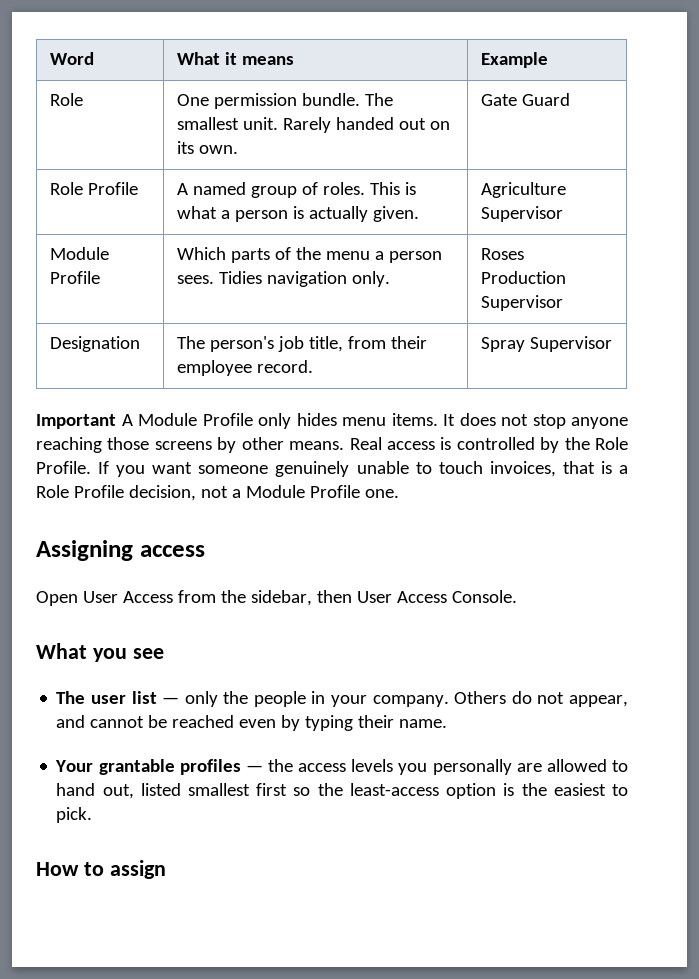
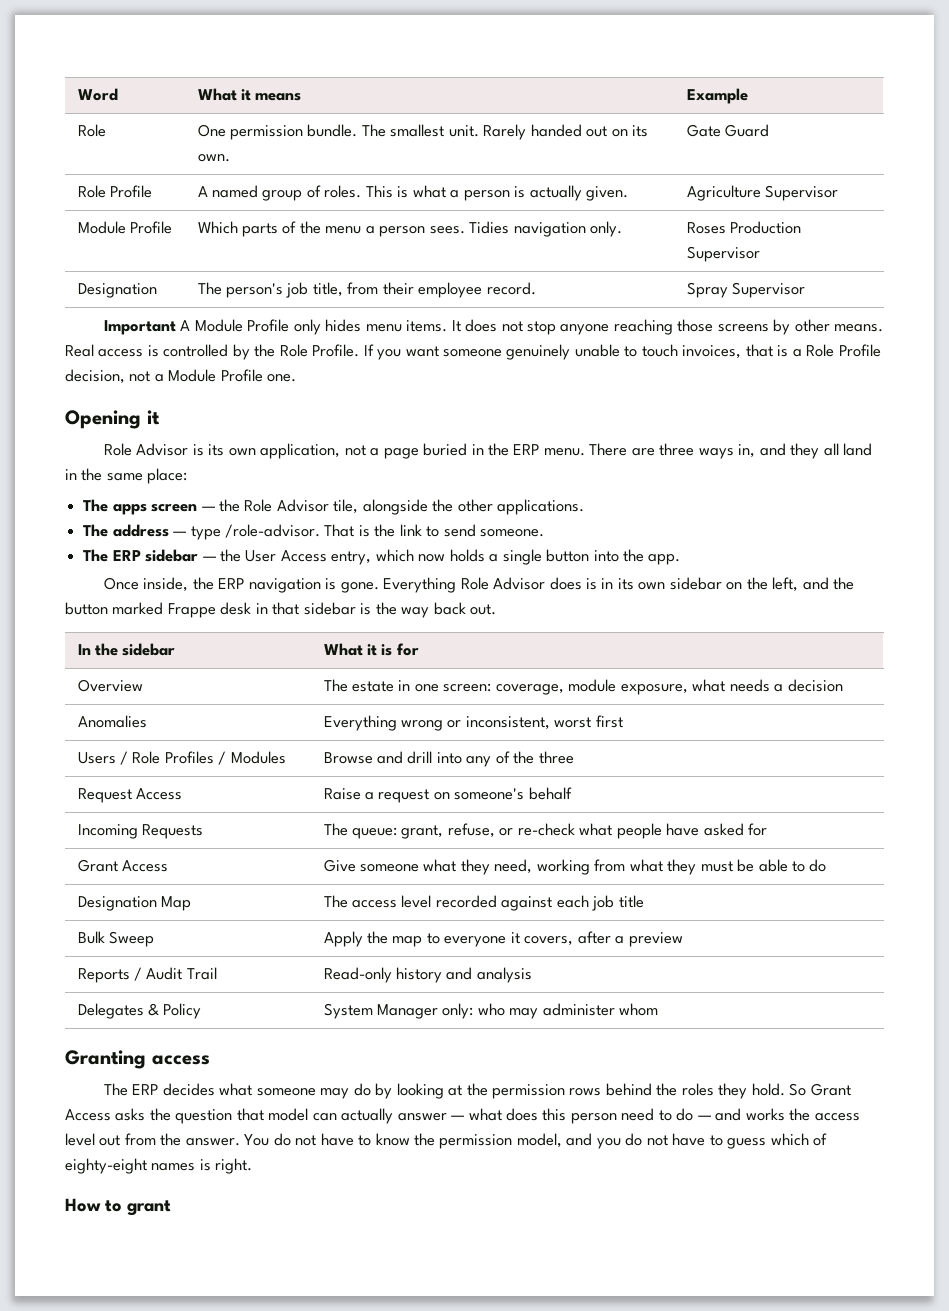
- Assigning access
- Open User Access from the sidebar, then User Access Console.
- What you see
- The user list — only the people in your company. Others do not appear, and cannot be reached even by typing their name.
- Your grantable profiles — the access levels you personally are allowed to hand out, listed smallest first so the least-access option is the easiest to pick.
+ Opening it
+ Role Advisor is its own application, not a page buried in the ERP menu. There are three ways in, and they all land in the same place:
+ The apps screen — the Role Advisor tile, alongside the other applications.
+ The address — type /role-advisor. That is the link to send someone.
+ The ERP sidebar — the User Access entry, which now holds a single button into the app.
+ Once inside, the ERP navigation is gone. Everything Role Advisor does is in its own sidebar on the left, and the button marked Frappe desk in that sidebar is the way back out.
+ In the sidebar | What it is for
+ Overview | The estate in one screen: coverage, module exposure, what needs a decision
+ Anomalies | Everything wrong or inconsistent, worst first
+ Users / Role Profiles / Modules | Browse and drill into any of the three
+ Request Access | Raise a request on someone's behalf
+ Incoming Requests | The queue: grant, refuse, or re-check what people have asked for
+ Grant Access | Give someone what they need, working from what they must be able to do
+ Designation Map | The access level recorded against each job title
+ Bulk Sweep | Apply the map to everyone it covers, after a preview
+ Reports / Audit Trail | Read-only history and analysis
+ Delegates & Policy | System Manager only: who may administer whom
+ Granting access
+ The ERP decides what someone may do by looking at the permission rows behind the roles they hold. So Grant Access asks the question that model can actually answer — what does this person need to do — and works the access level out from the answer. You do not have to know the permission model, and you do not have to guess which of eighty-eight names is right.
- How to assign
+ How to grant

